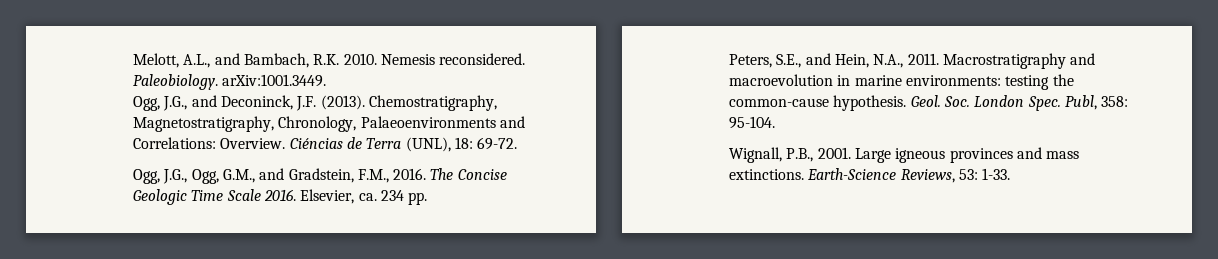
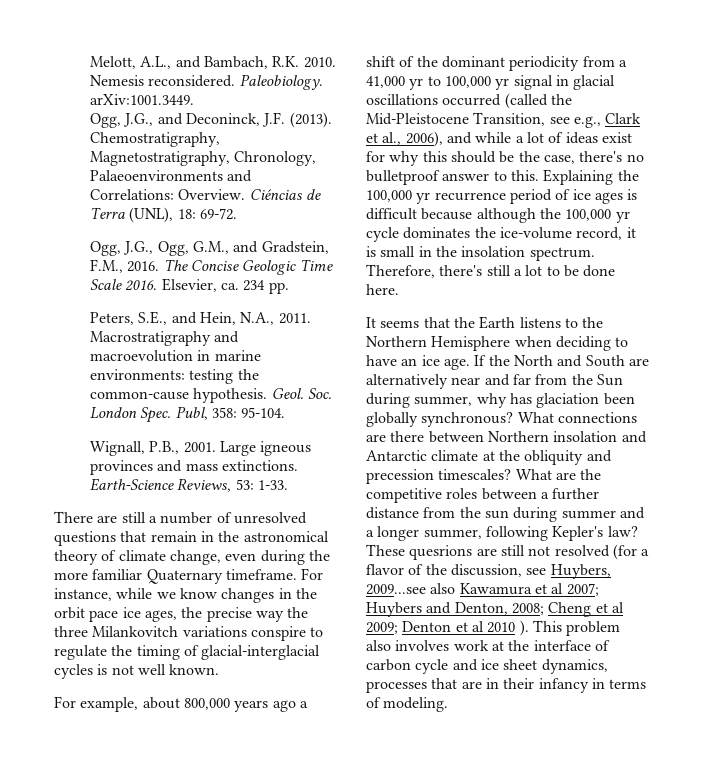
+ There are still a number of unresolved questions that remain in the astronomical theory of climate change, even during the more familiar Quaternary timeframe. For instance, while we know changes in the orbit pace ice ages, the precise way the three Milankovitch variations conspire to regulate the timing of glacial-interglacial cycles is not well known.
+ For example, about 800,000 years ago a shift of the dominant periodicity from a 41,000 yr to 100,000 yr signal in glacial oscillations occurred (called the Mid-Pleistocene Transition, see e.g., Clark et al., 2006), and while a lot of ideas exist for why this should be the case, there's no bulletproof answer to this. Explaining the 100,000 yr recurrence period of ice ages is difficult because although the 100,000 yr cycle dominates the ice-volume record, it is small in the insolation spectrum. Therefore, there's still a lot to be done here.
+ It seems that the Earth listens to the Northern Hemisphere when deciding to have an ice age. If the North and South are alternatively near and far from the Sun during summer, why has glaciation been globally synchronous? What connections are there between Northern insolation and Antarctic climate at the obliquity and precession timescales? What are the competitive roles between a further distance from the sun during summer and a longer summer, following Kepler's law? These quesrions are still not resolved (for a flavor of the discussion, see Huybers, 2009...see also Kawamura et al 2007; Huybers and Denton, 2008; Cheng et al 2009; Denton et al 2010 ). This problem also involves work at the interface of carbon cycle and ice sheet dynamics, processes that are in their infancy in terms of modeling.

